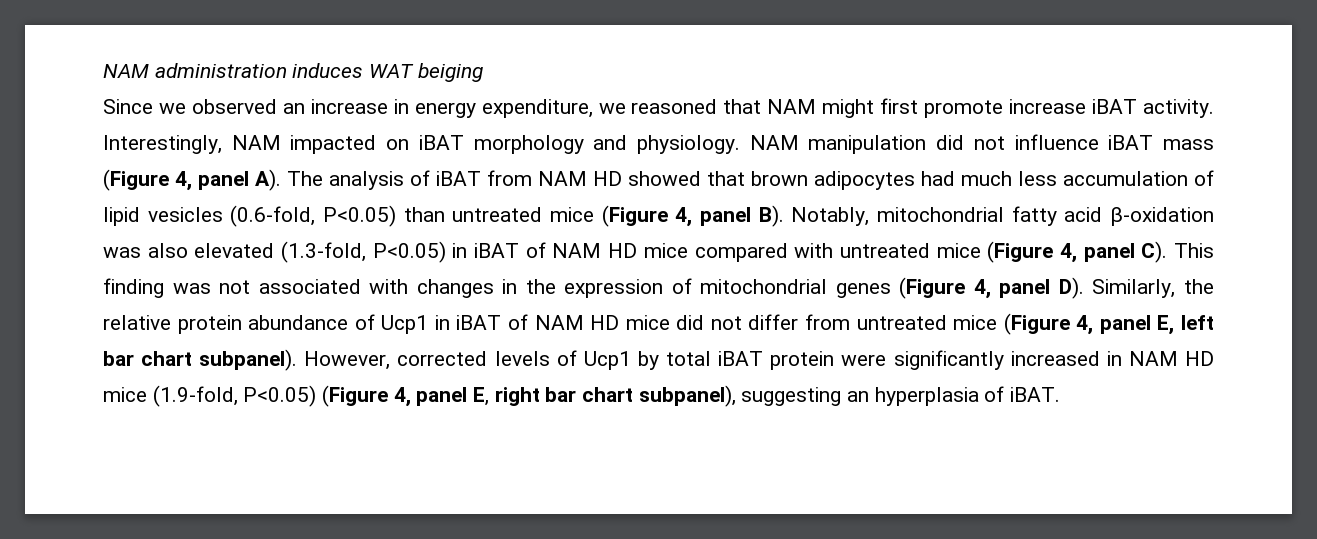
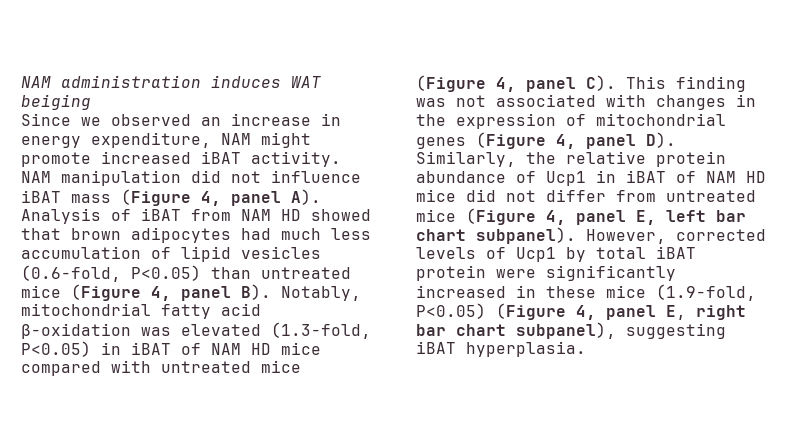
- Since we observed an increase in energy expenditure, we reasoned that NAM might first promote increase iBAT activity. Interestingly, NAM impacted on iBAT morphology and physiology.
+ Since we observed an increase in energy expenditure, NAM might promote increased iBAT activity.
- NAM manipulation did not influence iBAT mass (Figure 4, panel A). The analysis of iBAT from NAM HD showed that brown adipocytes had much less accumulation of lipid vesicles (0.6-fold, P<0.05) than untreated mice (Figure 4, panel B). Notably, mitochondrial fatty acid β-oxidation was also elevated (1.3-fold, P<0.05) in iBAT of NAM HD mice compared with untreated mice (Figure 4, panel C). This finding was not associated with changes in the expression of mitochondrial genes (Figure 4, panel D). Similarly, the relative protein abundance of Ucp1 in iBAT of NAM HD mice did not differ from untreated mice (Figure 4, panel E, left bar chart subpanel).
+ NAM manipulation did not influence iBAT mass (Figure 4, panel A). Analysis of iBAT from NAM HD showed that brown adipocytes had much less accumulation of lipid vesicles (0.6-fold, P<0.05) than untreated mice (Figure 4, panel B). Notably, mitochondrial fatty acid β-oxidation was elevated (1.3-fold, P<0.05) in iBAT of NAM HD mice compared with untreated mice (Figure 4, panel C). This finding was not associated with changes in the expression of mitochondrial genes (Figure 4, panel D). Similarly, the relative protein abundance of Ucp1 in iBAT of NAM HD mice did not differ from untreated mice (Figure 4, panel E, left bar chart subpanel).
- However, corrected levels of Ucp1 by total iBAT protein were significantly increased in NAM HD mice (1.9-fold, P<0.05) (Figure 4, panel E, right bar chart subpanel), suggesting an hyperplasia of iBAT.
+ However, corrected levels of Ucp1 by total iBAT protein were significantly increased in these mice (1.9-fold, P<0.05) (Figure 4, panel E, right bar chart subpanel), suggesting iBAT hyperplasia.

